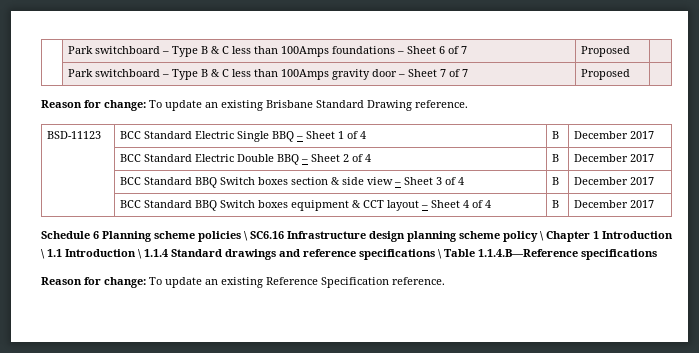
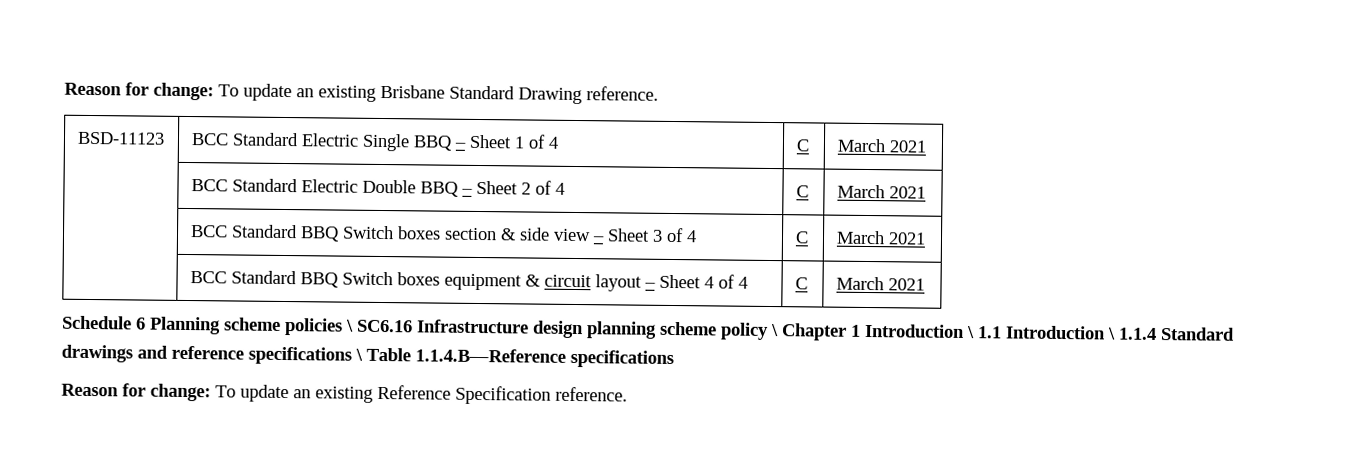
- | Park switchboard – Type B & C less than 100Amps foundations – Sheet 6 of 7 | Proposed |
- | Park switchboard – Type B & C less than 100Amps gravity door – Sheet 7 of 7 | Proposed |
- BSD-11123 | BCC Standard Electric Single BBQ – Sheet 1 of 4 | B | December 2017
+ BSD-11123 | BCC Standard Electric Single BBQ – Sheet 1 of 4 | C | March 2021
- | BCC Standard Electric Double BBQ – Sheet 2 of 4 | B | December 2017
+ | BCC Standard Electric Double BBQ – Sheet 2 of 4 | C | March 2021
- | BCC Standard BBQ Switch boxes section & side view – Sheet 3 of 4 | B | December 2017
+ | BCC Standard BBQ Switch boxes section & side view – Sheet 3 of 4 | C | March 2021
- | BCC Standard BBQ Switch boxes equipment & CCT layout – Sheet 4 of 4 | B | December 2017
+ | BCC Standard BBQ Switch boxes equipment & circuit layout – Sheet 4 of 4 | C | March 2021

